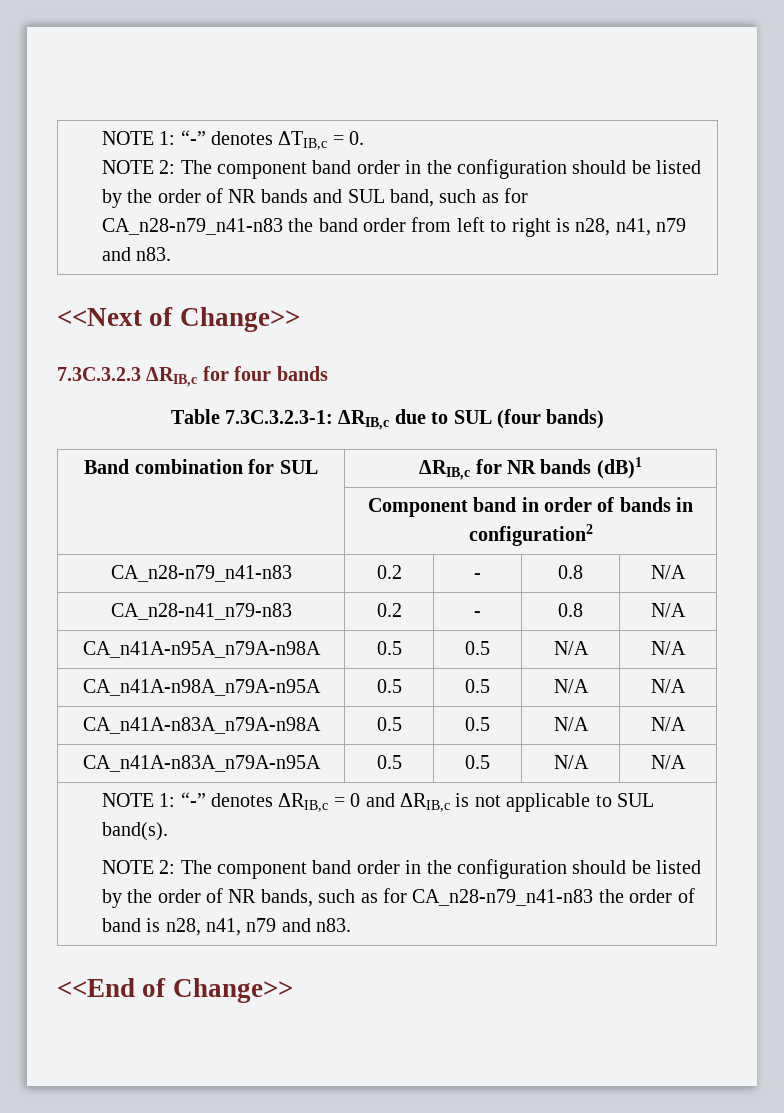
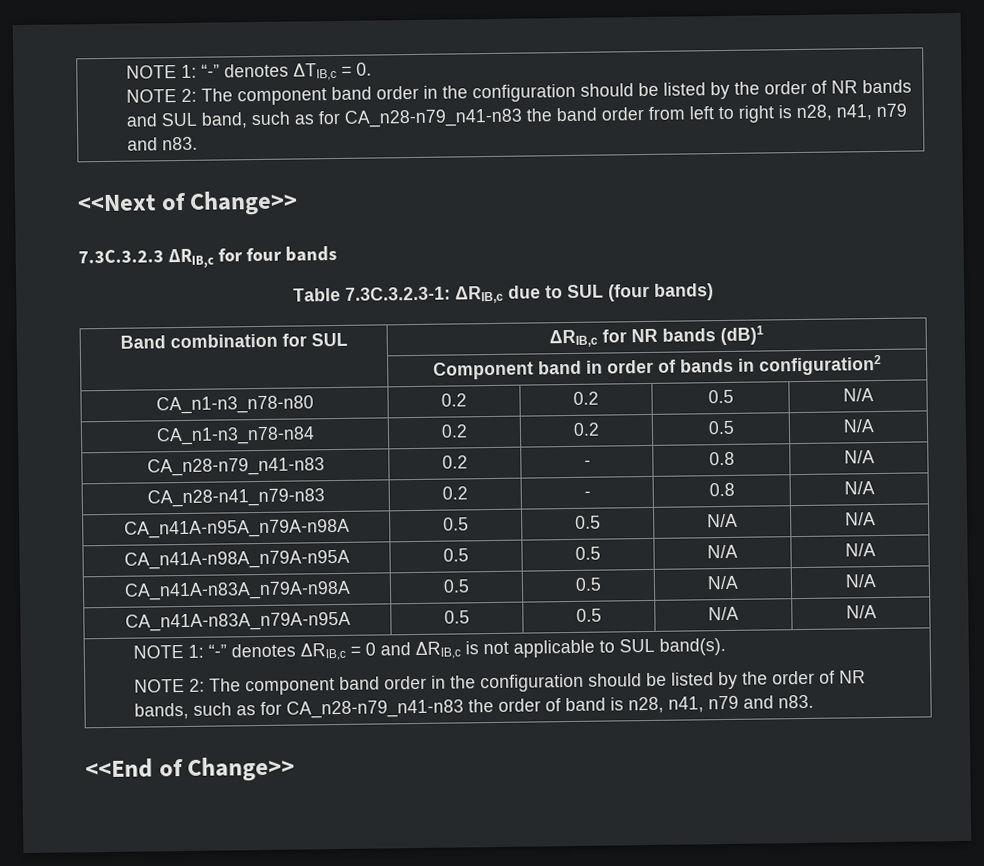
+ CA_n1-n3_n78-n80 | 0.2 | 0.2 | 0.5 | N/A
+ CA_n1-n3_n78-n84 | 0.2 | 0.2 | 0.5 | N/A

